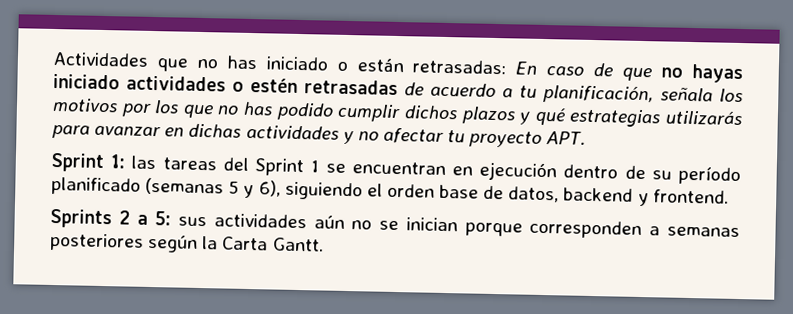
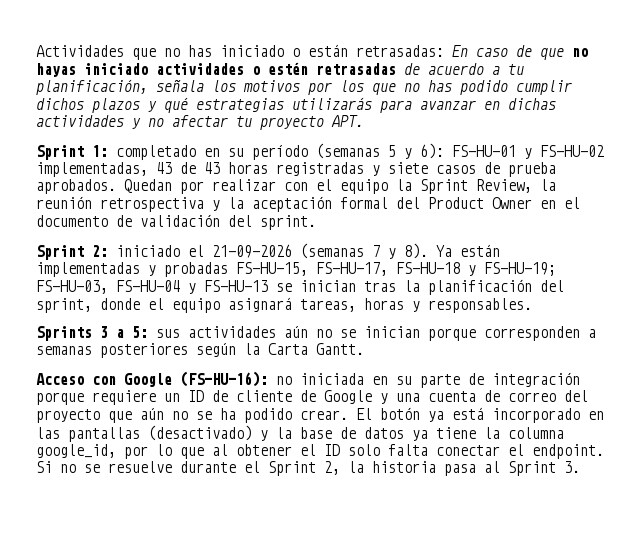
- Sprint 1: las tareas del Sprint 1 se encuentran en ejecución dentro de su período planificado (semanas 5 y 6), siguiendo el orden base de datos, backend y frontend.
+ Sprint 1: completado en su período (semanas 5 y 6): FS-HU-01 y FS-HU-02 implementadas, 43 de 43 horas registradas y siete casos de prueba aprobados. Quedan por realizar con el equipo la Sprint Review, la reunión retrospectiva y la aceptación formal del Product Owner en el documento de validación del sprint.
+ Sprint 2: iniciado el 21-09-2026 (semanas 7 y 8). Ya están implementadas y probadas FS-HU-15, FS-HU-17, FS-HU-18 y FS-HU-19; FS-HU-03, FS-HU-04 y FS-HU-13 se inician tras la planificación del sprint, donde el equipo asignará tareas, horas y responsables.
- Sprints 2 a 5: sus actividades aún no se inician porque corresponden a semanas posteriores según la Carta Gantt.
+ Sprints 3 a 5: sus actividades aún no se inician porque corresponden a semanas posteriores según la Carta Gantt.
+ Acceso con Google (FS-HU-16): no iniciada en su parte de integración porque requiere un ID de cliente de Google y una cuenta de correo del proyecto que aún no se ha podido crear. El botón ya está incorporado en las pantallas (desactivado) y la base de datos ya tiene la columna google_id, por lo que al obtener el ID solo falta conectar el endpoint. Si no se resuelve durante el Sprint 2, la historia pasa al Sprint 3.

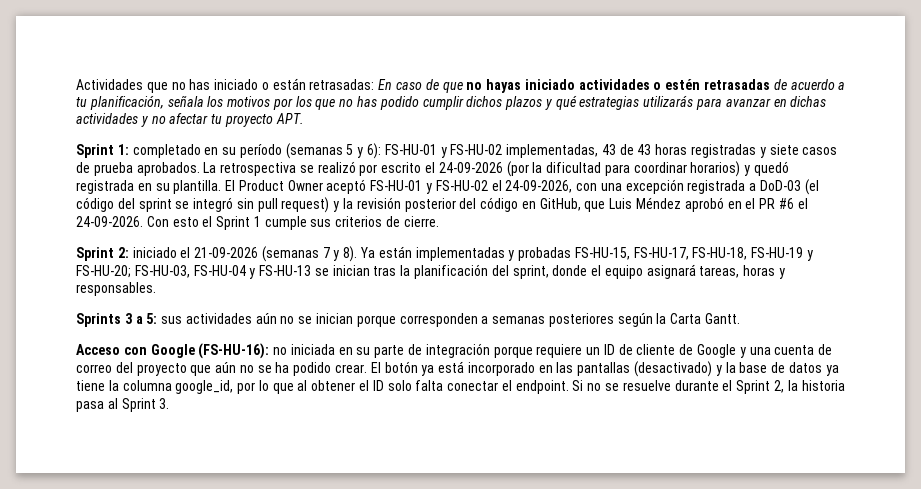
- Quedan por realizar con el equipo la Sprint Review, la reunión retrospectiva y la aceptación formal del Product Owner en el documento de validación del sprint.
+ La retrospectiva se realizó por escrito el 24-09-2026 (por la dificultad para coordinar horarios) y quedó registrada en su plantilla. El Product Owner aceptó FS-HU-01 y FS-HU-02 el 24-09-2026, con una excepción registrada a DoD-03 (el código del sprint se integró sin pull request) y la revisión posterior del código en GitHub, que Luis Méndez aprobó en el PR #6 el 24-09-2026. Con esto el Sprint 1 cumple sus criterios de cierre.
- Ya están implementadas y probadas FS-HU-15, FS-HU-17, FS-HU-18 y FS-HU-19; FS-HU-03, FS-HU-04 y FS-HU-13 se inician tras la planificación del sprint, donde el equipo asignará tareas, horas y responsables.
+ Ya están implementadas y probadas FS-HU-15, FS-HU-17, FS-HU-18, FS-HU-19 y FS-HU-20; FS-HU-03, FS-HU-04 y FS-HU-13 se inician tras la planificación del sprint, donde el equipo asignará tareas, horas y responsables.

